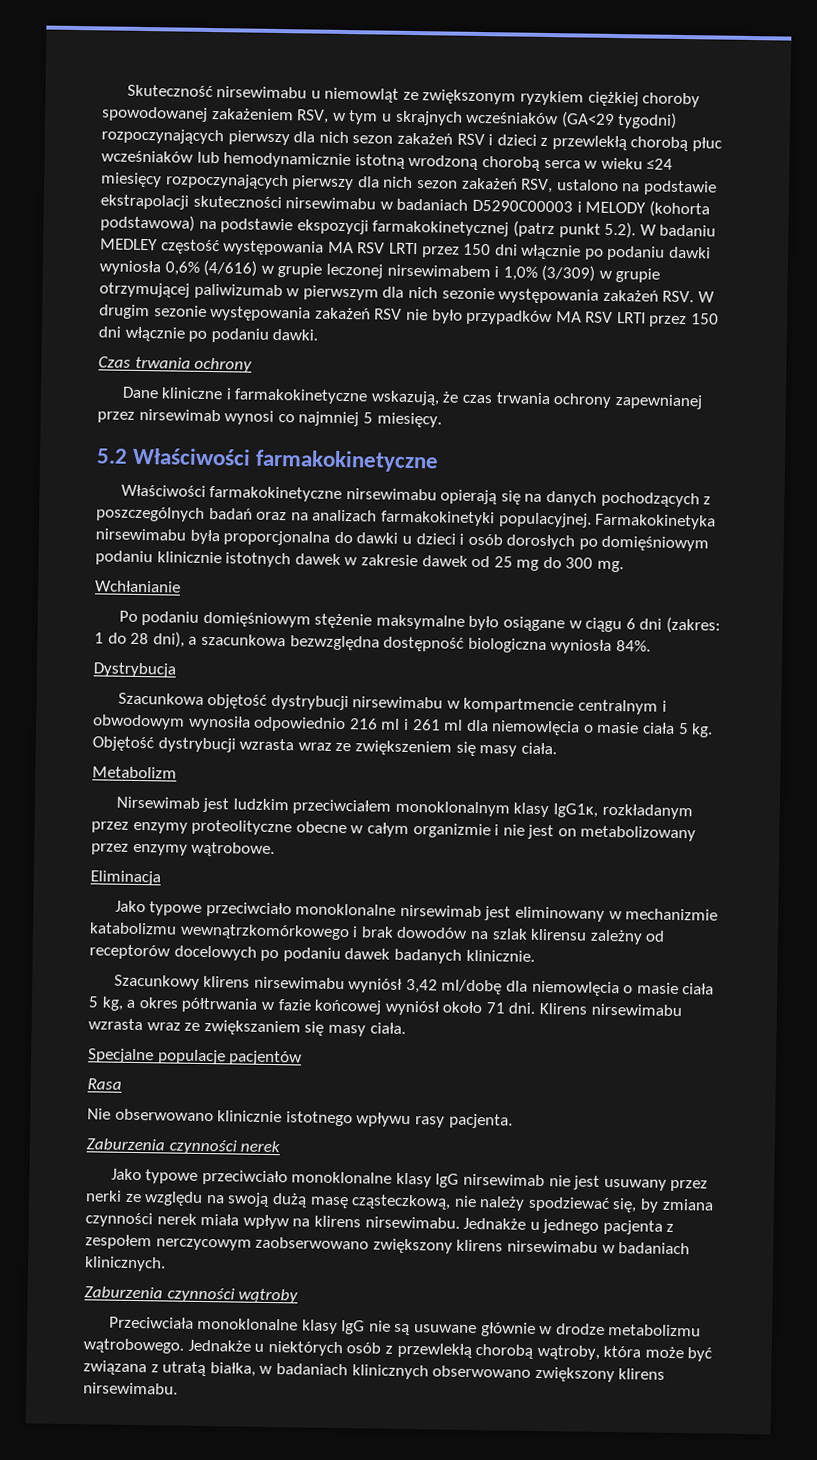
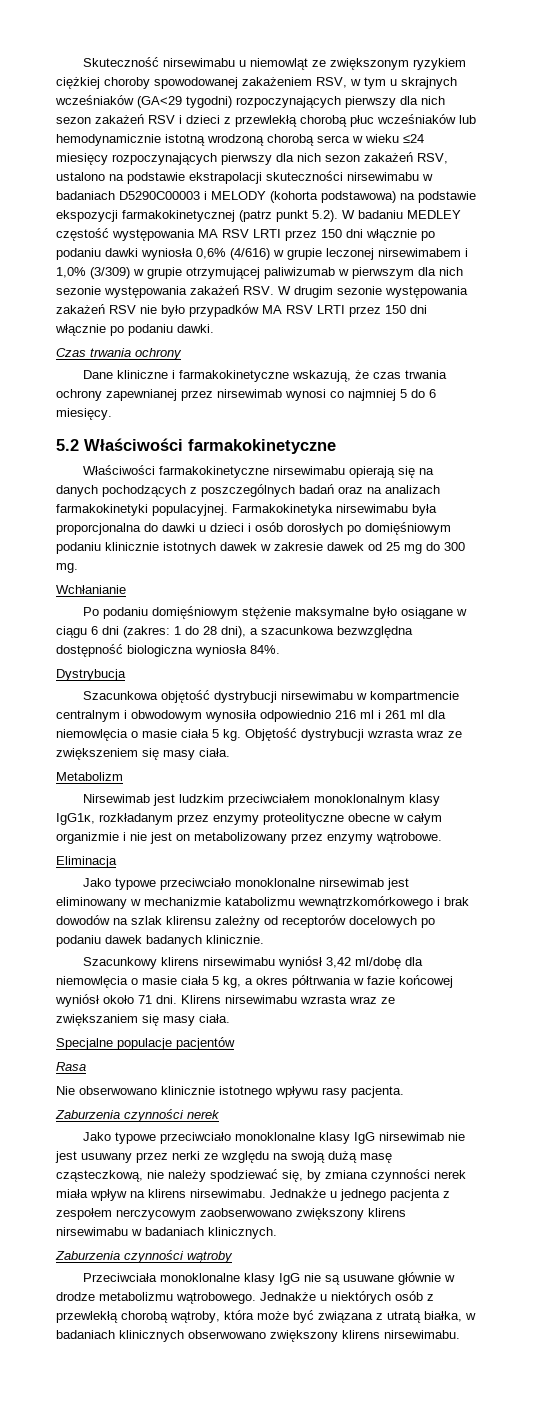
- Dane kliniczne i farmakokinetyczne wskazują, że czas trwania ochrony zapewnianej przez nirsewimab wynosi co najmniej 5 miesięcy.
+ Dane kliniczne i farmakokinetyczne wskazują, że czas trwania ochrony zapewnianej przez nirsewimab wynosi co najmniej 5 do 6 miesięcy.

